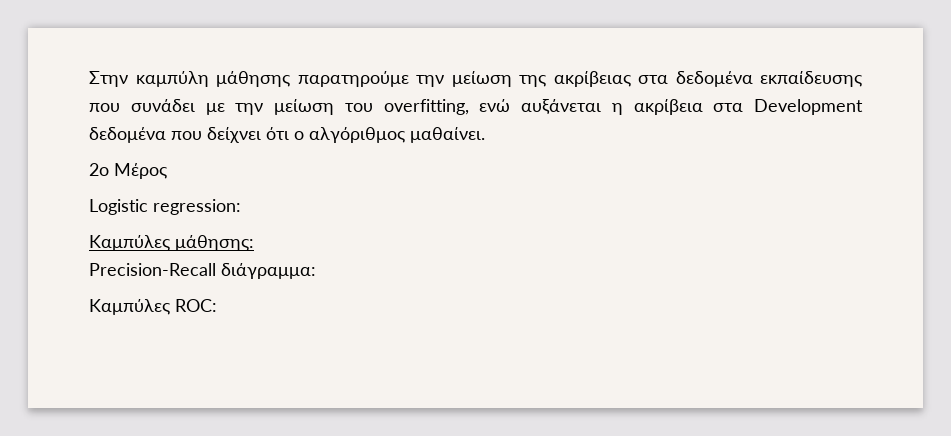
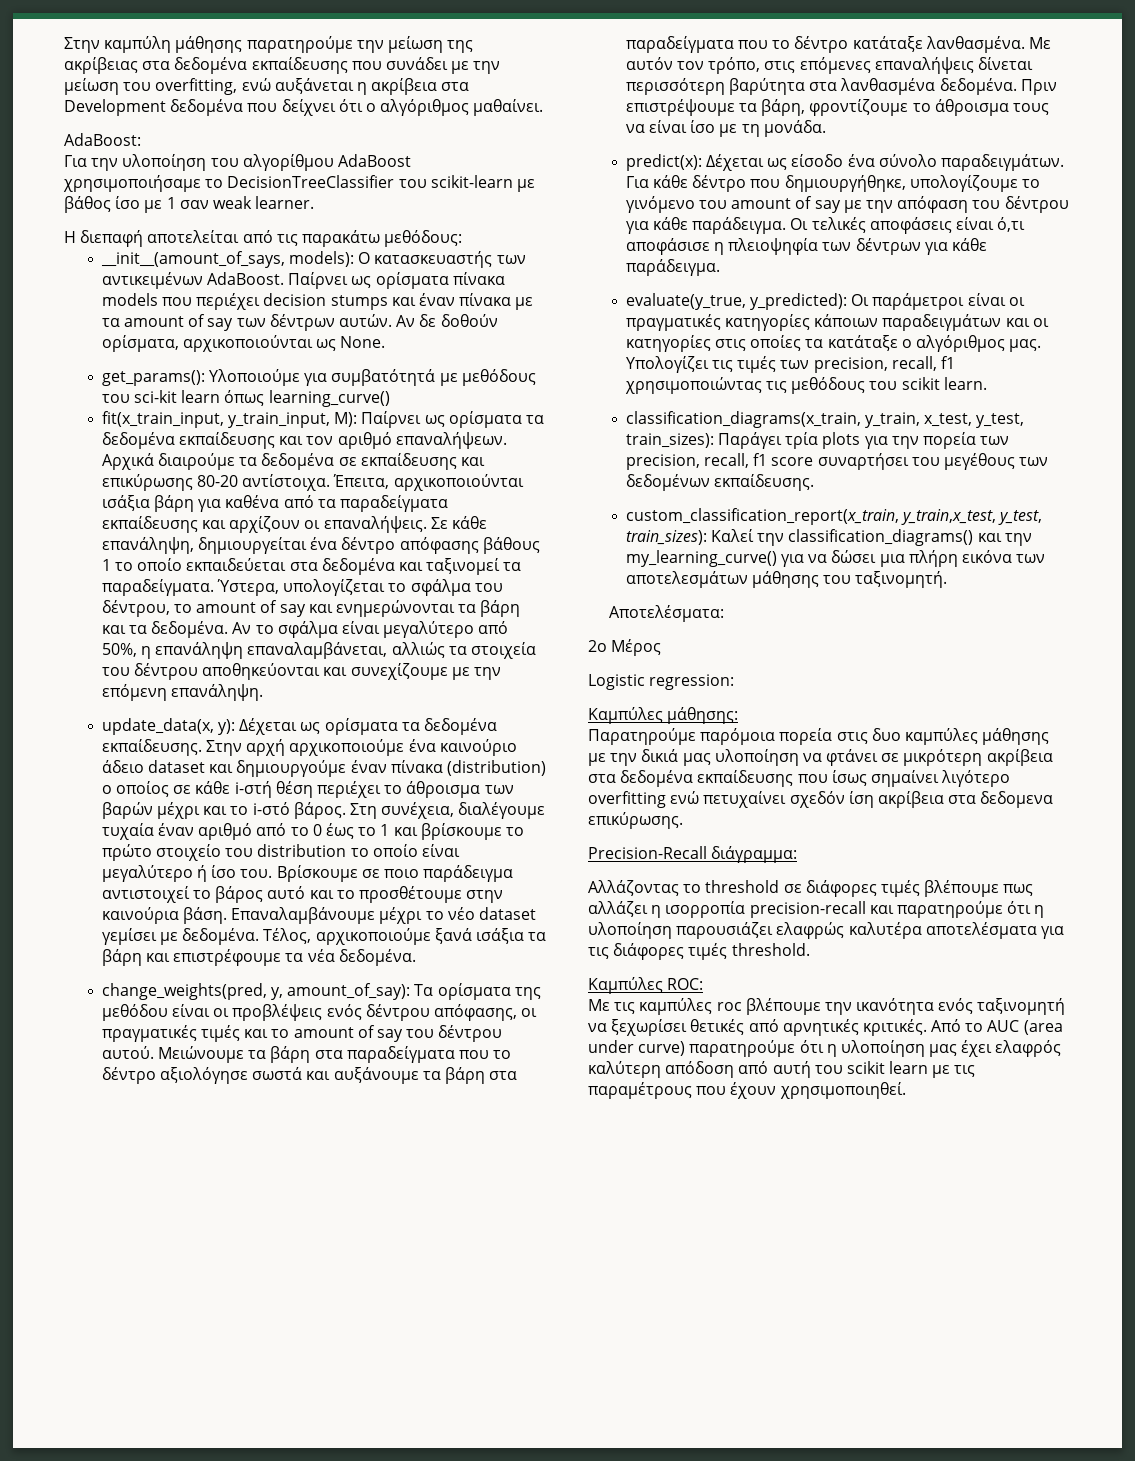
+ AdaBoost:
+ Για την υλοποίηση του αλγορίθμου AdaBoost χρησιμοποιήσαμε το DecisionTreeClassifier του scikit-learn με βάθος ίσο με 1 σαν weak learner.
+ Η διεπαφή αποτελείται από τις παρακάτω μεθόδους:
+ __init__(amount_of_says, models): O κατασκευαστής των αντικειμένων AdaBoost. Παίρνει ως ορίσματα πίνακα models που περιέχει decision stumps και έναν πίνακα με τα amount of say των δέντρων αυτών. Αν δε δοθούν ορίσματα, αρχικοποιούνται ως None.
+ get_params(): Υλοποιούμε για συμβατότητά με μεθόδους του sci-kit learn όπως learning_curve()
+ fit(x_train_input, y_train_input, M): Παίρνει ως ορίσματα τα δεδομένα εκπαίδευσης και τον αριθμό επαναλήψεων. Αρχικά διαιρούμε τα δεδομένα σε εκπαίδευσης και επικύρωσης 80-20 αντίστοιχα. Έπειτα, αρχικοποιούνται ισάξια βάρη για καθένα από τα παραδείγματα εκπαίδευσης και αρχίζουν οι επαναλήψεις. Σε κάθε επανάληψη, δημιουργείται ένα δέντρο απόφασης βάθους 1 το οποίο εκπαιδεύεται στα δεδομένα και ταξινομεί τα παραδείγματα. Ύστερα, υπολογίζεται το σφάλμα του δέντρου, το amount of say και ενημερώνονται τα βάρη και τα δεδομένα. Αν το σφάλμα είναι μεγαλύτερο από 50%, η επανάληψη επαναλαμβάνεται, αλλιώς τα στοιχεία του δέντρου αποθηκεύονται και συνεχίζουμε με την επόμενη επανάληψη.
+ update_data(x, y): Δέχεται ως ορίσματα τα δεδομένα εκπαίδευσης. Στην αρχή αρχικοποιούμε ένα καινούριο άδειο dataset και δημιουργούμε έναν πίνακα (distribution) ο οποίος σε κάθε i-στή θέση περιέχει το άθροισμα των βαρών μέχρι και το i-στό βάρος. Στη συνέχεια, διαλέγουμε τυχαία έναν αριθμό από το 0 έως το 1 και βρίσκουμε το πρώτο στοιχείο του distribution το οποίο είναι μεγαλύτερο ή ίσο του. Βρίσκουμε σε ποιο παράδειγμα αντιστοιχεί το βάρος αυτό και το προσθέτουμε στην καινούρια βάση. Επαναλαμβάνουμε μέχρι το νέο dataset γεμίσει με δεδομένα. Τέλος, αρχικοποιούμε ξανά ισάξια τα βάρη και επιστρέφουμε τα νέα δεδομένα.
+ change_weights(pred, y, amount_of_say): Τα ορίσματα της μεθόδου είναι οι προβλέψεις ενός δέντρου απόφασης, οι πραγματικές τιμές και το amount of say του δέντρου αυτού. Μειώνουμε τα βάρη στα παραδείγματα που το δέντρο αξιολόγησε σωστά και αυξάνουμε τα βάρη στα παραδείγματα που το δέντρο κατάταξε λανθασμένα. Με αυτόν τον τρόπο, στις επόμενες επαναλήψεις δίνεται περισσότερη βαρύτητα στα λανθασμένα δεδομένα. Πριν επιστρέψουμε τα βάρη, φροντίζουμε το άθροισμα τους να είναι ίσο με τη μονάδα.
+ predict(x): Δέχεται ως είσοδο ένα σύνολο παραδειγμάτων. Για κάθε δέντρο που δημιουργήθηκε, υπολογίζουμε το γινόμενο του amount of say με την απόφαση του δέντρου για κάθε παράδειγμα. Οι τελικές αποφάσεις είναι ό,τι αποφάσισε η πλειοψηφία των δέντρων για κάθε παράδειγμα.
+ evaluate(y_true, y_predicted): Οι παράμετροι είναι οι πραγματικές κατηγορίες κάποιων παραδειγμάτων και οι κατηγορίες στις οποίες τα κατάταξε ο αλγόριθμος μας. Υπολογίζει τις τιμές των precision, recall, f1 χρησιμοποιώντας τις μεθόδους του scikit learn.
+ classification_diagrams(x_train, y_train, x_test, y_test, train_sizes): Παράγει τρία plots για την πορεία των precision, recall, f1 score συναρτήσει του μεγέθους των δεδομένων εκπαίδευσης.
+ custom_classification_report(x_train, y_train,x_test, y_test, train_sizes): Καλεί την classification_diagrams() και την my_learning_curve() για να δώσει μια πλήρη εικόνα των αποτελεσμάτων μάθησης του ταξινομητή.
+ Αποτελέσματα:
+ Παρατηρούμε παρόμοια πορεία στις δυο καμπύλες μάθησης με την δικιά μας υλοποίηση να φτάνει σε μικρότερη ακρίβεια στα δεδομένα εκπαίδευσης που ίσως σημαίνει λιγότερο overfitting ενώ πετυχαίνει σχεδόν ίση ακρίβεια στα δεδομενα επικύρωσης.
  Precision-Recall διάγραμμα:
+ Αλλάζοντας το threshold σε διάφορες τιμές βλέπουμε πως αλλάζει η ισορροπία precision-recall και παρατηρούμε ότι η υλοποίηση παρουσιάζει ελαφρώς καλυτέρα αποτελέσματα για τις διάφορες τιμές threshold.
  Καμπύλες ROC:
+ Με τις καμπύλες roc βλέπουμε την ικανότητα ενός ταξινομητή να ξεχωρίσει θετικές από αρνητικές κριτικές. Από το AUC (area under curve) παρατηρούμε ότι η υλοποίηση μας έχει ελαφρός καλύτερη απόδοση από αυτή του scikit learn με τις παραμέτρους που έχουν χρησιμοποιηθεί.

